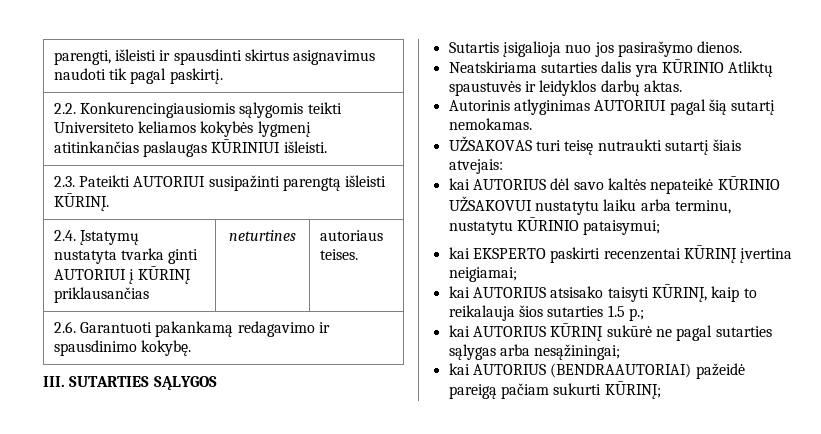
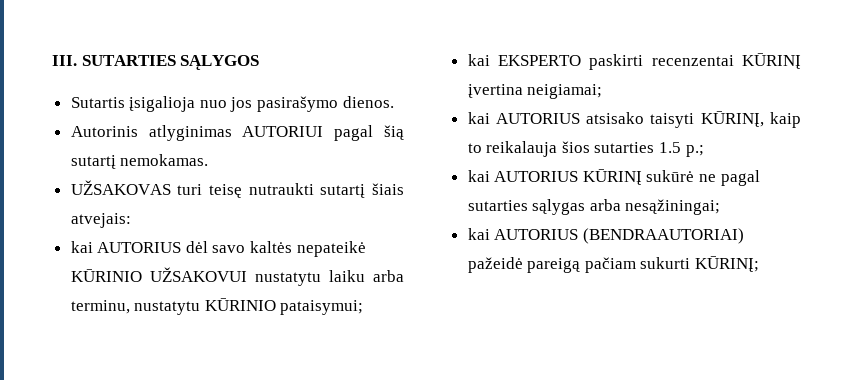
- parengti, išleisti ir spausdinti skirtus asignavimus naudoti tik pagal paskirtį.
- 2.2. Konkurencingiausiomis sąlygomis teikti Universiteto keliamos kokybės lygmenį atitinkančias paslaugas KŪRINIUI išleisti.
- 2.3. Pateikti AUTORIUI susipažinti parengtą išleisti KŪRINĮ.
- 2.4. Įstatymų nustatyta tvarka ginti AUTORIUI į KŪRINĮ priklausančias | neturtines | autoriaus teises.
- 2.6. Garantuoti pakankamą redagavimo ir spausdinimo kokybę.
- Neatskiriama sutarties dalis yra KŪRINIO Atliktų spaustuvės ir leidyklos darbų aktas.

